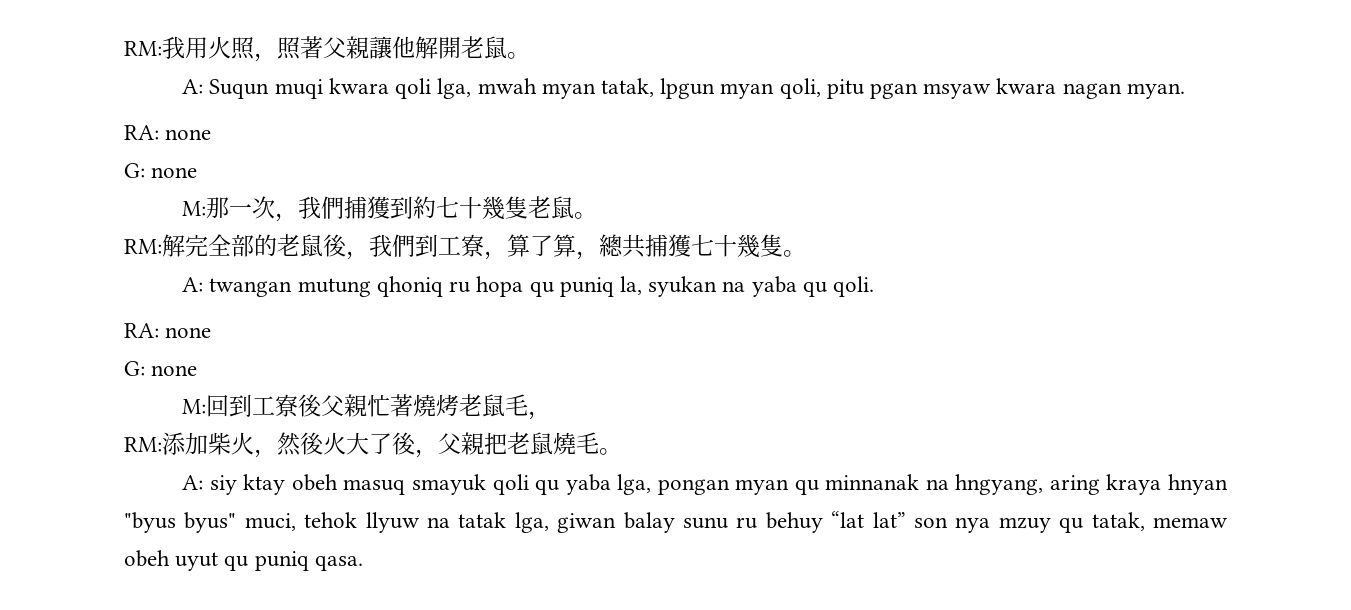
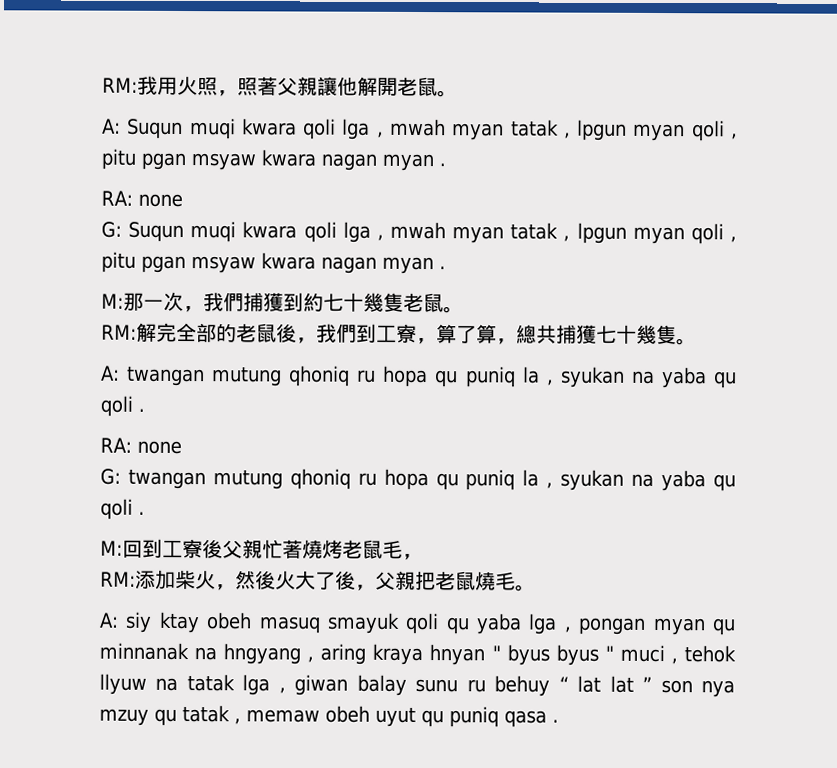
- A: Suqun muqi kwara qoli lga, mwah myan tatak, lpgun myan qoli, pitu pgan msyaw kwara nagan myan.
+ A: Suqun muqi kwara qoli lga , mwah myan tatak , lpgun myan qoli , pitu pgan msyaw kwara nagan myan .
  RA: none
- G: none
+ G: Suqun muqi kwara qoli lga , mwah myan tatak , lpgun myan qoli , pitu pgan msyaw kwara nagan myan .
- A: twangan mutung qhoniq ru hopa qu puniq la, syukan na yaba qu qoli.
+ A: twangan mutung qhoniq ru hopa qu puniq la , syukan na yaba qu qoli .
  RA: none
- G: none
+ G: twangan mutung qhoniq ru hopa qu puniq la , syukan na yaba qu qoli .
- A: siy ktay obeh masuq smayuk qoli qu yaba lga, pongan myan qu minnanak na hngyang, aring kraya hnyan "byus byus" muci, tehok llyuw na tatak lga, giwan balay sunu ru behuy “lat lat” son nya mzuy qu tatak, memaw obeh uyut qu puniq qasa.
+ A: siy ktay obeh masuq smayuk qoli qu yaba lga , pongan myan qu minnanak na hngyang , aring kraya hnyan " byus byus " muci , tehok llyuw na tatak lga , giwan balay sunu ru behuy “ lat lat ” son nya mzuy qu tatak , memaw obeh uyut qu puniq qasa .

